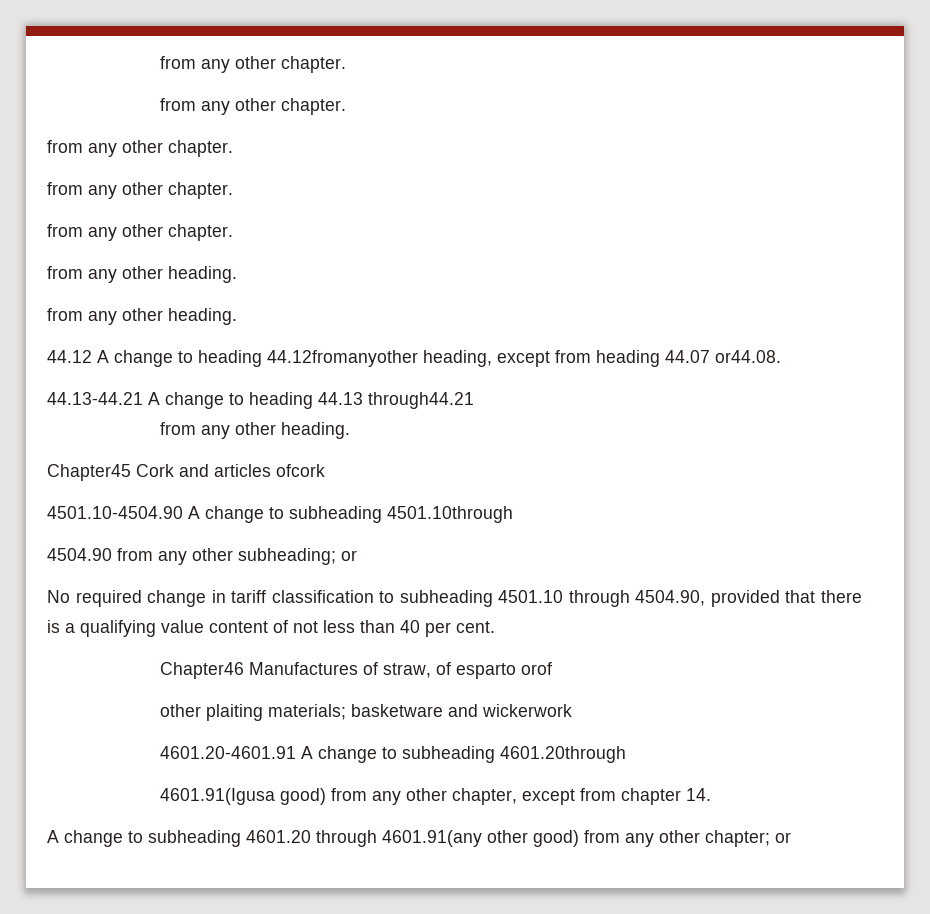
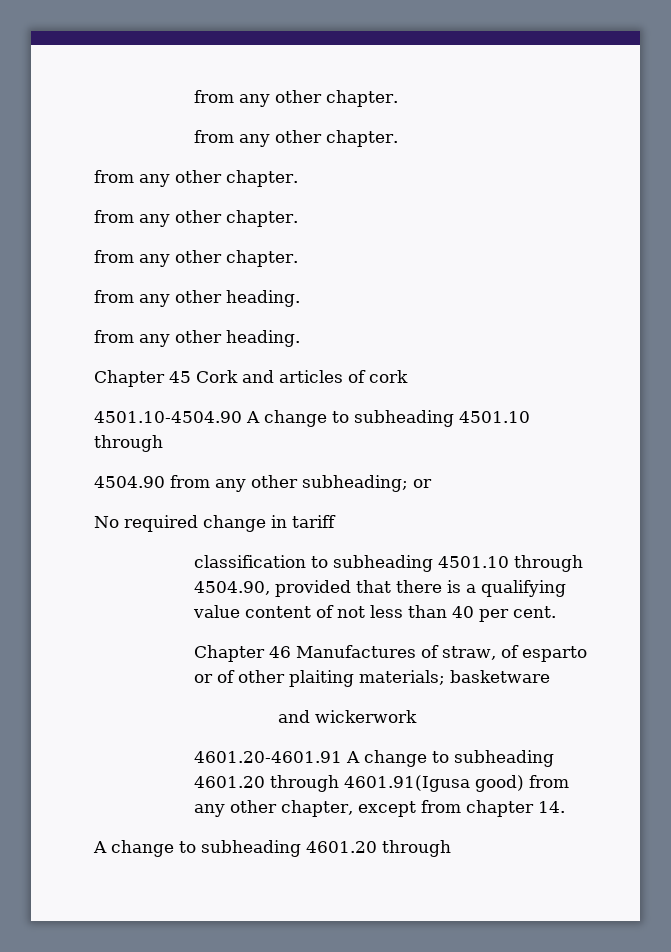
- 44.12 A change to heading 44.12fromanyother heading, except from heading 44.07 or44.08.
- 44.13-44.21 A change to heading 44.13 through44.21
- from any other heading.
- Chapter45 Cork and articles ofcork
+ Chapter 45 Cork and articles of cork
- 4501.10-4504.90 A change to subheading 4501.10through
+ 4501.10-4504.90 A change to subheading 4501.10 through
- No required change in tariff classification to subheading 4501.10 through 4504.90, provided that there is a qualifying value content of not less than 40 per cent.
+ No required change in tariff
+ classification to subheading 4501.10 through 4504.90, provided that there is a qualifying value content of not less than 40 per cent.
- Chapter46 Manufactures of straw, of esparto orof
- other plaiting materials; basketware and wickerwork
+ Chapter 46 Manufactures of straw, of esparto or of other plaiting materials; basketware
+ and wickerwork
- 4601.20-4601.91 A change to subheading 4601.20through
- 4601.91(Igusa good) from any other chapter, except from chapter 14.
- A change to subheading 4601.20 through 4601.91(any other good) from any other chapter; or
+ 4601.20-4601.91 A change to subheading 4601.20 through 4601.91(Igusa good) from any other chapter, except from chapter 14.
+ A change to subheading 4601.20 through

